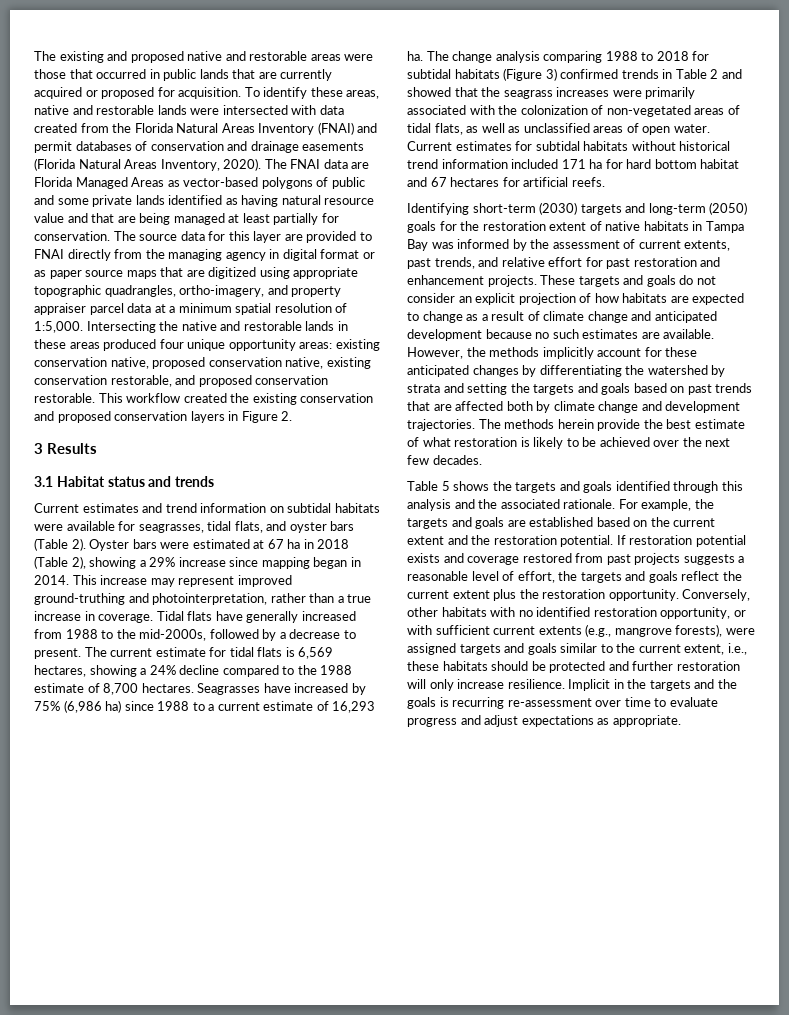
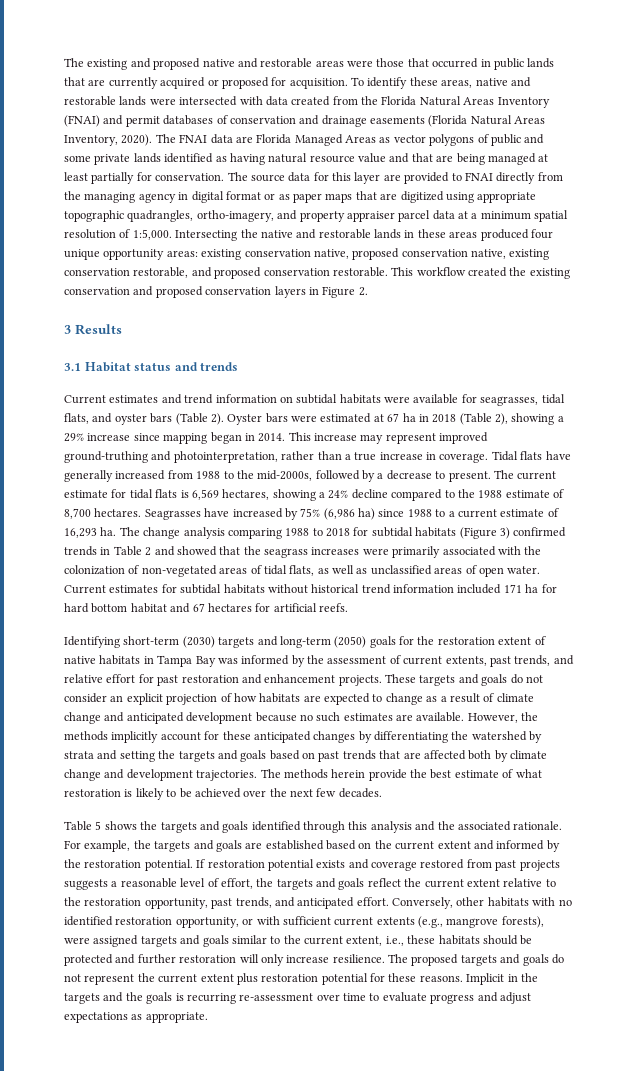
- The FNAI data are Florida Managed Areas as vector-based polygons of public and some private lands identified as having natural resource value and that are being managed at least partially for conservation.
+ The FNAI data are Florida Managed Areas as vector polygons of public and some private lands identified as having natural resource value and that are being managed at least partially for conservation.
- The source data for this layer are provided to FNAI directly from the managing agency in digital format or as paper source maps that are digitized using appropriate topographic quadrangles, ortho-imagery, and property appraiser parcel data at a minimum spatial resolution of 1:5,000.
+ The source data for this layer are provided to FNAI directly from the managing agency in digital format or as paper maps that are digitized using appropriate topographic quadrangles, ortho-imagery, and property appraiser parcel data at a minimum spatial resolution of 1:5,000.
- For example, the targets and goals are established based on the current extent and the restoration potential.
+ For example, the targets and goals are established based on the current extent and informed by the restoration potential.
- If restoration potential exists and coverage restored from past projects suggests a reasonable level of effort, the targets and goals reflect the current extent plus the restoration opportunity.
+ If restoration potential exists and coverage restored from past projects suggests a reasonable level of effort, the targets and goals reflect the current extent relative to the restoration opportunity, past trends, and anticipated effort.
+ The proposed targets and goals do not represent the current extent plus restoration potential for these reasons.

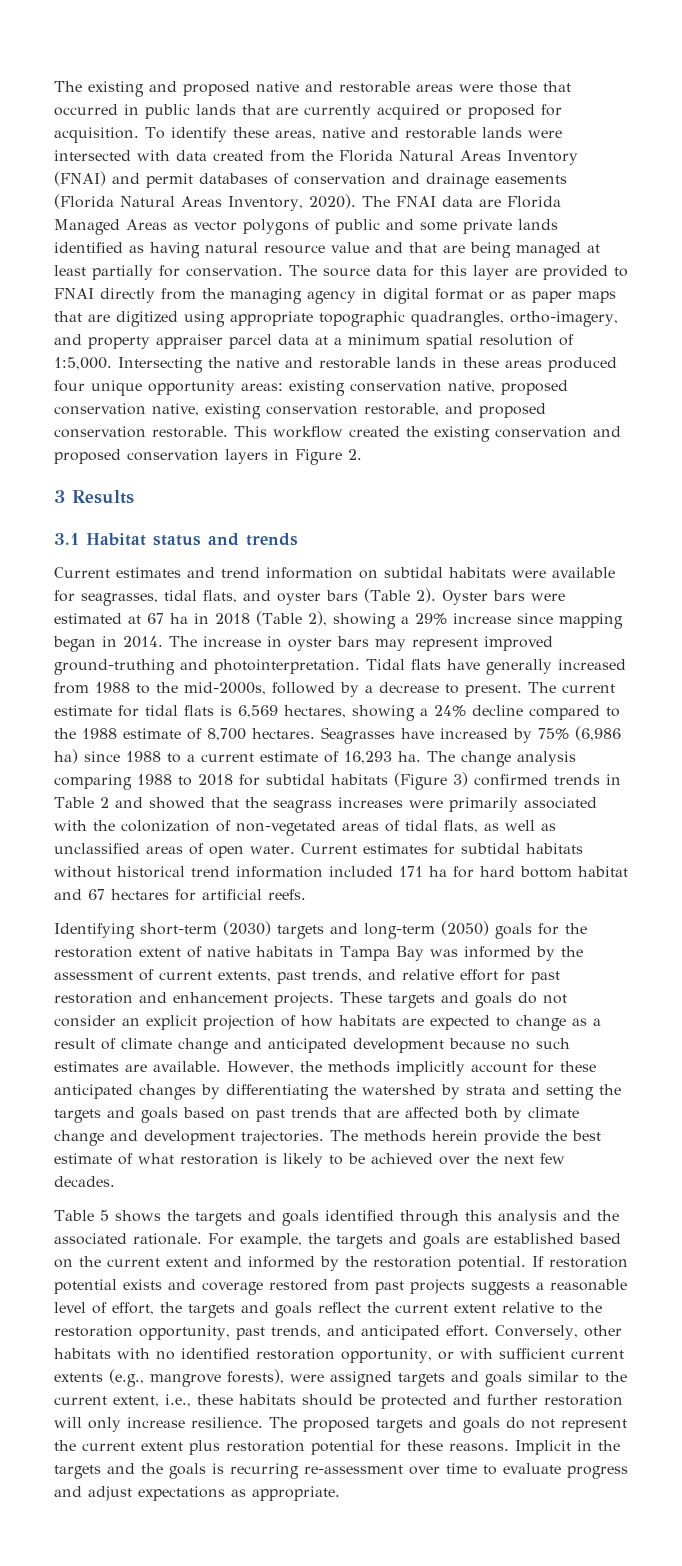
- This increase may represent improved ground-truthing and photointerpretation, rather than a true increase in coverage.
+ The increase in oyster bars may represent improved ground-truthing and photointerpretation.

